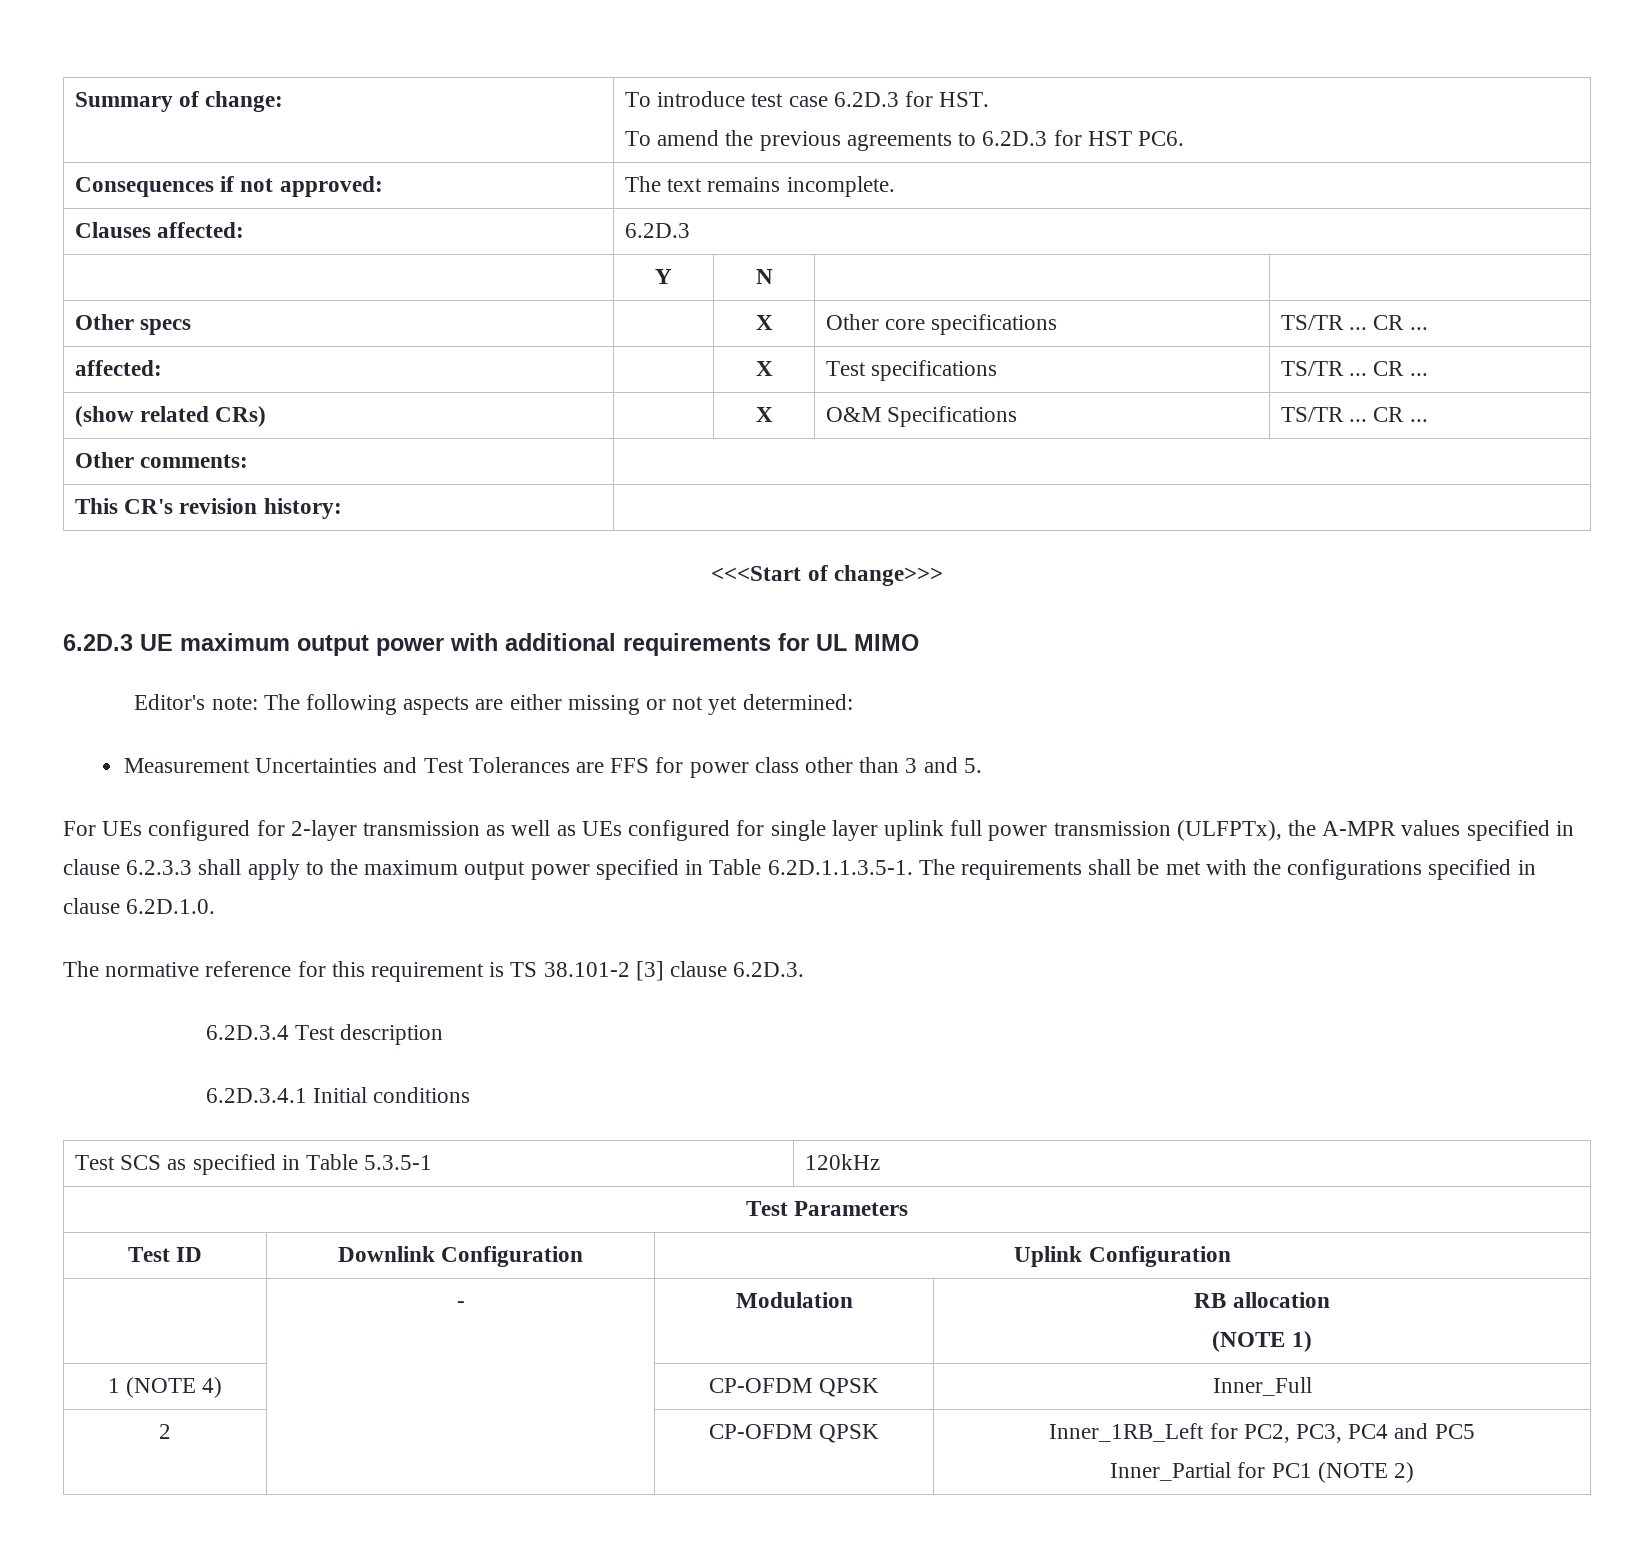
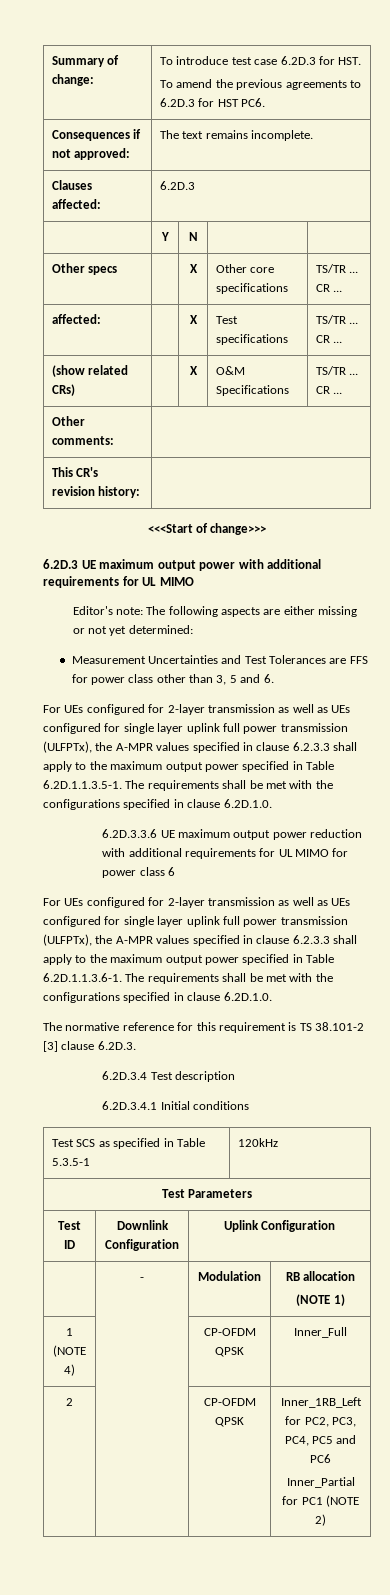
- Measurement Uncertainties and Test Tolerances are FFS for power class other than 3 and 5.
+ Measurement Uncertainties and Test Tolerances are FFS for power class other than 3, 5 and 6.
+ 6.2D.3.3.6 UE maximum output power reduction with additional requirements for UL MIMO for power class 6
+ For UEs configured for 2-layer transmission as well as UEs configured for single layer uplink full power transmission (ULFPTx), the A-MPR values specified in clause 6.2.3.3 shall apply to the maximum output power specified in Table 6.2D.1.1.3.6-1. The requirements shall be met with the configurations specified in clause 6.2D.1.0.
- 2 | | CP-OFDM QPSK | Inner_1RB_Left for PC2, PC3, PC4 and PC5
+ 2 | | CP-OFDM QPSK | Inner_1RB_Left for PC2, PC3, PC4, PC5 and PC6

